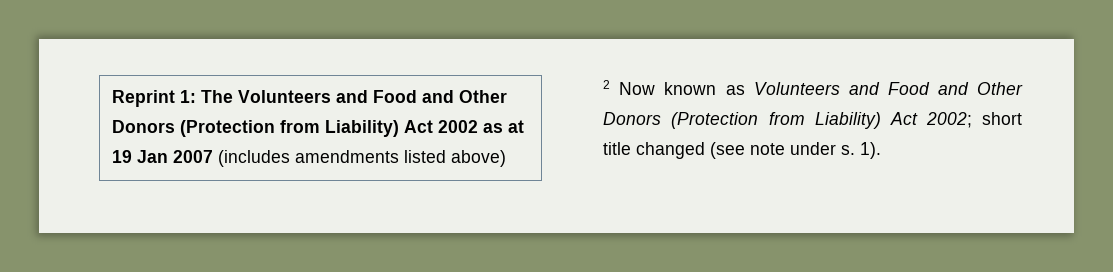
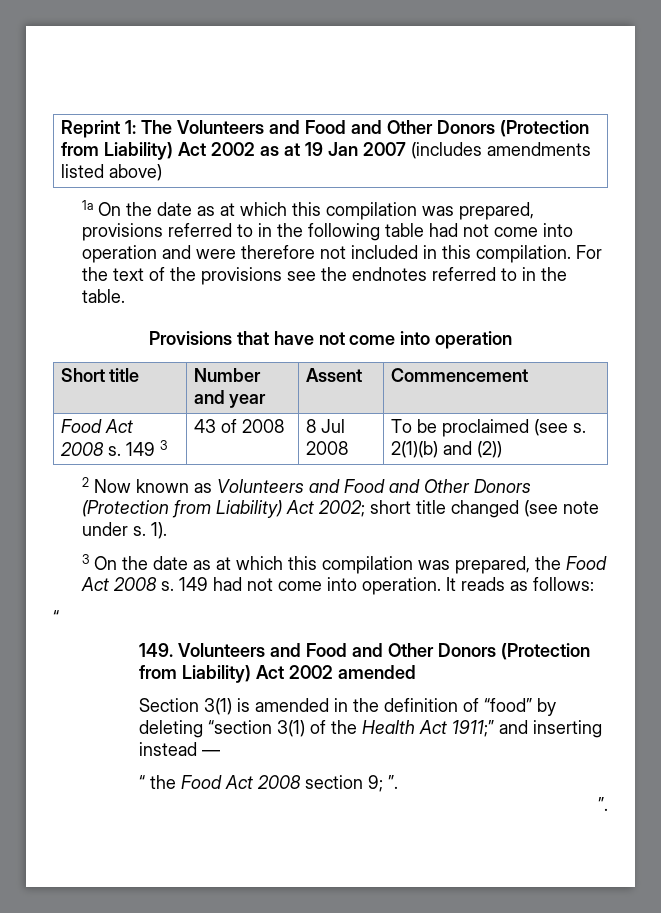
+ 1a On the date as at which this compilation was prepared, provisions referred to in the following table had not come into operation and were therefore not included in this compilation. For the text of the provisions see the endnotes referred to in the table.
+ Provisions that have not come into operation
+ Short title | Number and year | Assent | Commencement
+ Food Act 2008 s. 149 3 | 43 of 2008 | 8 Jul 2008 | To be proclaimed (see s. 2(1)(b) and (2))
+ 3 On the date as at which this compilation was prepared, the Food Act 2008 s. 149 had not come into operation. It reads as follows:
+ “
+ 149. Volunteers and Food and Other Donors (Protection from Liability) Act 2002 amended
+ Section 3(1) is amended in the definition of “food” by deleting “section 3(1) of the Health Act 1911;” and inserting instead —
+ “ the Food Act 2008 section 9; ”.
+ ”.

